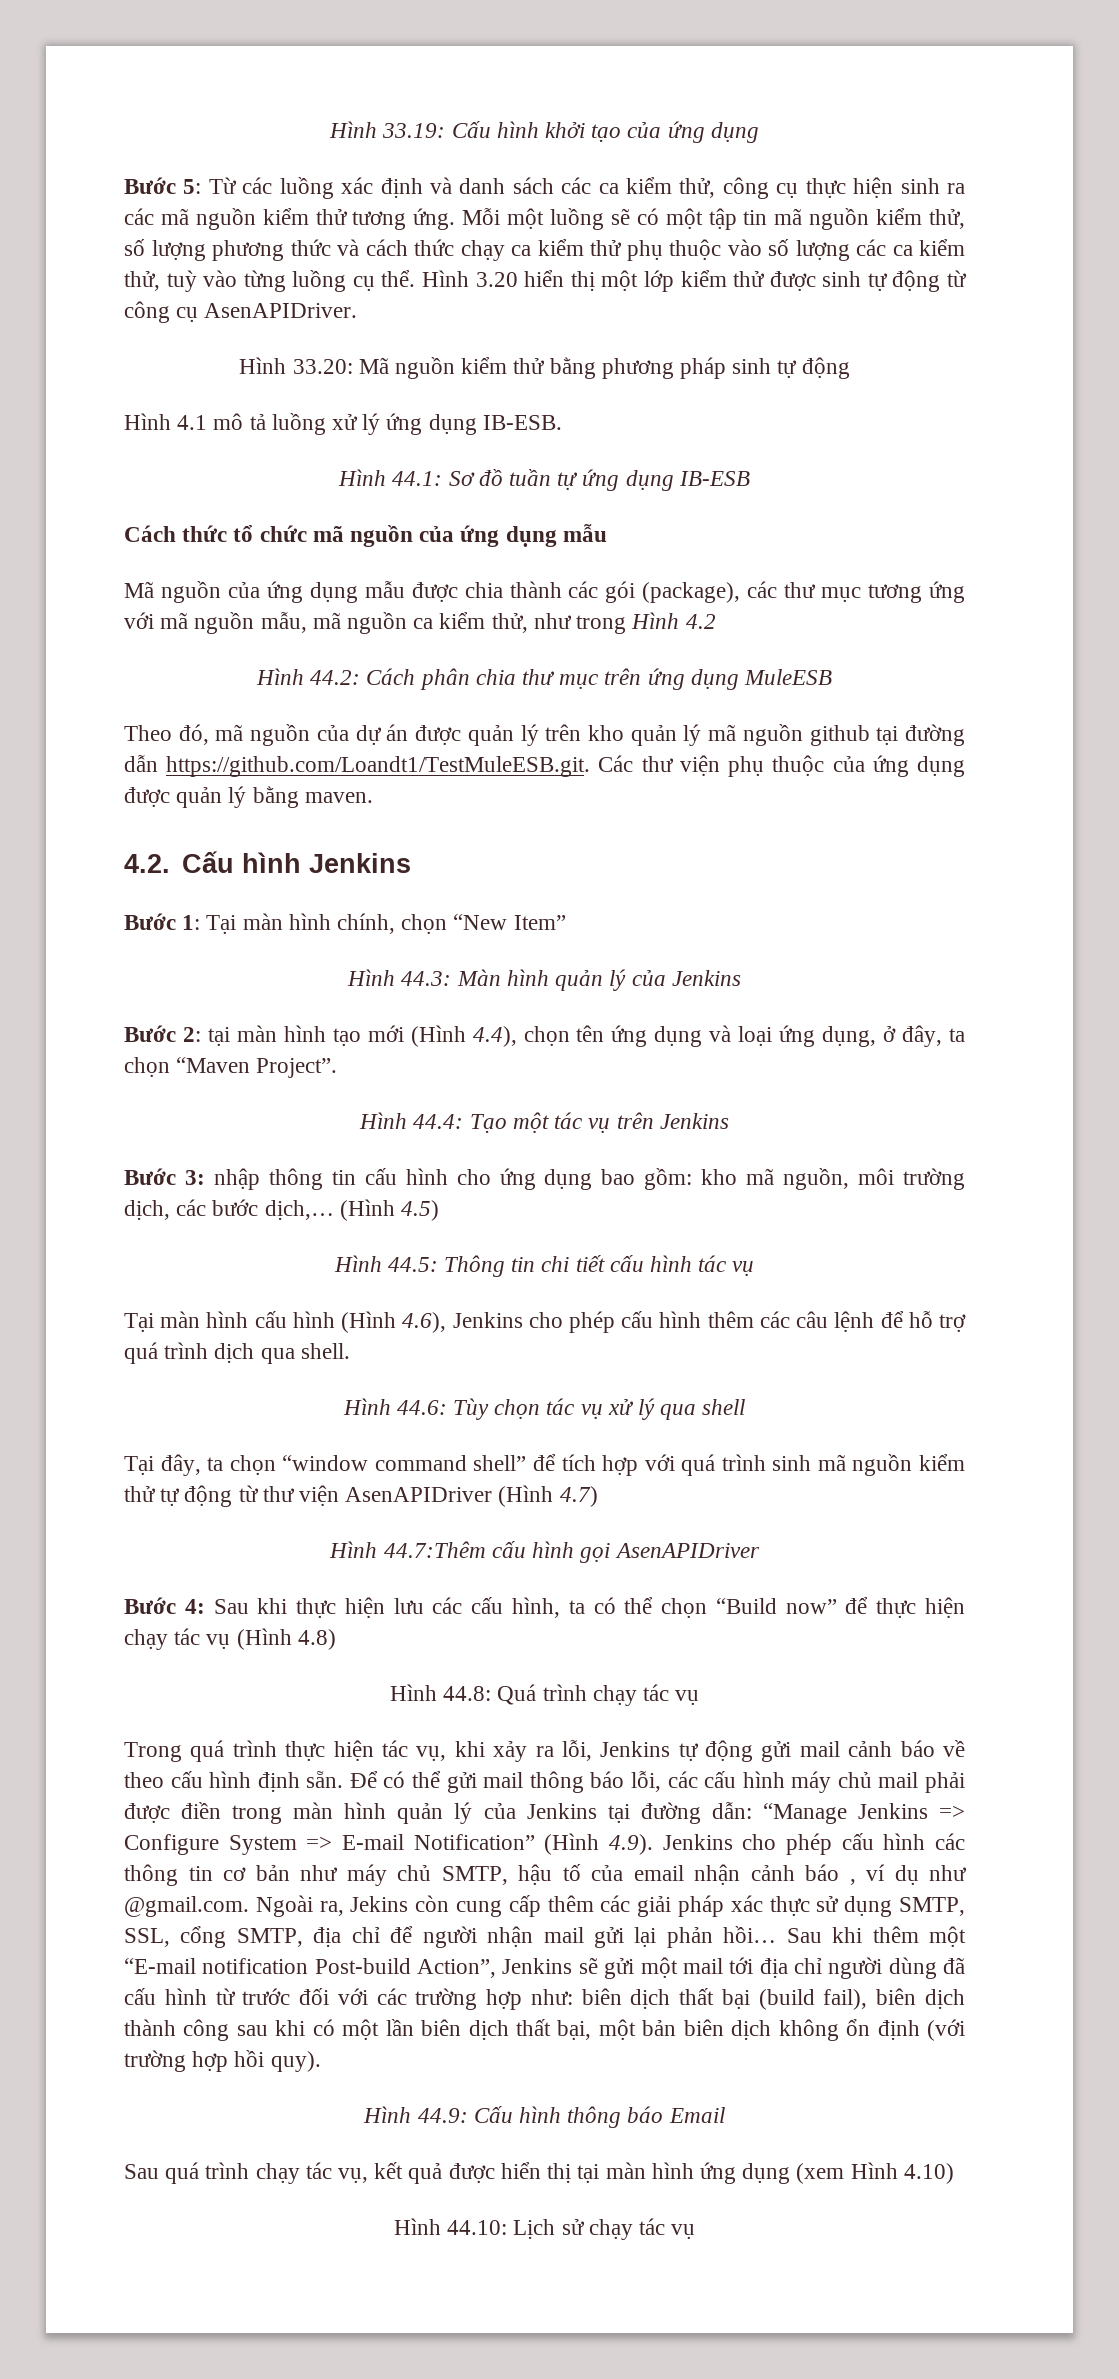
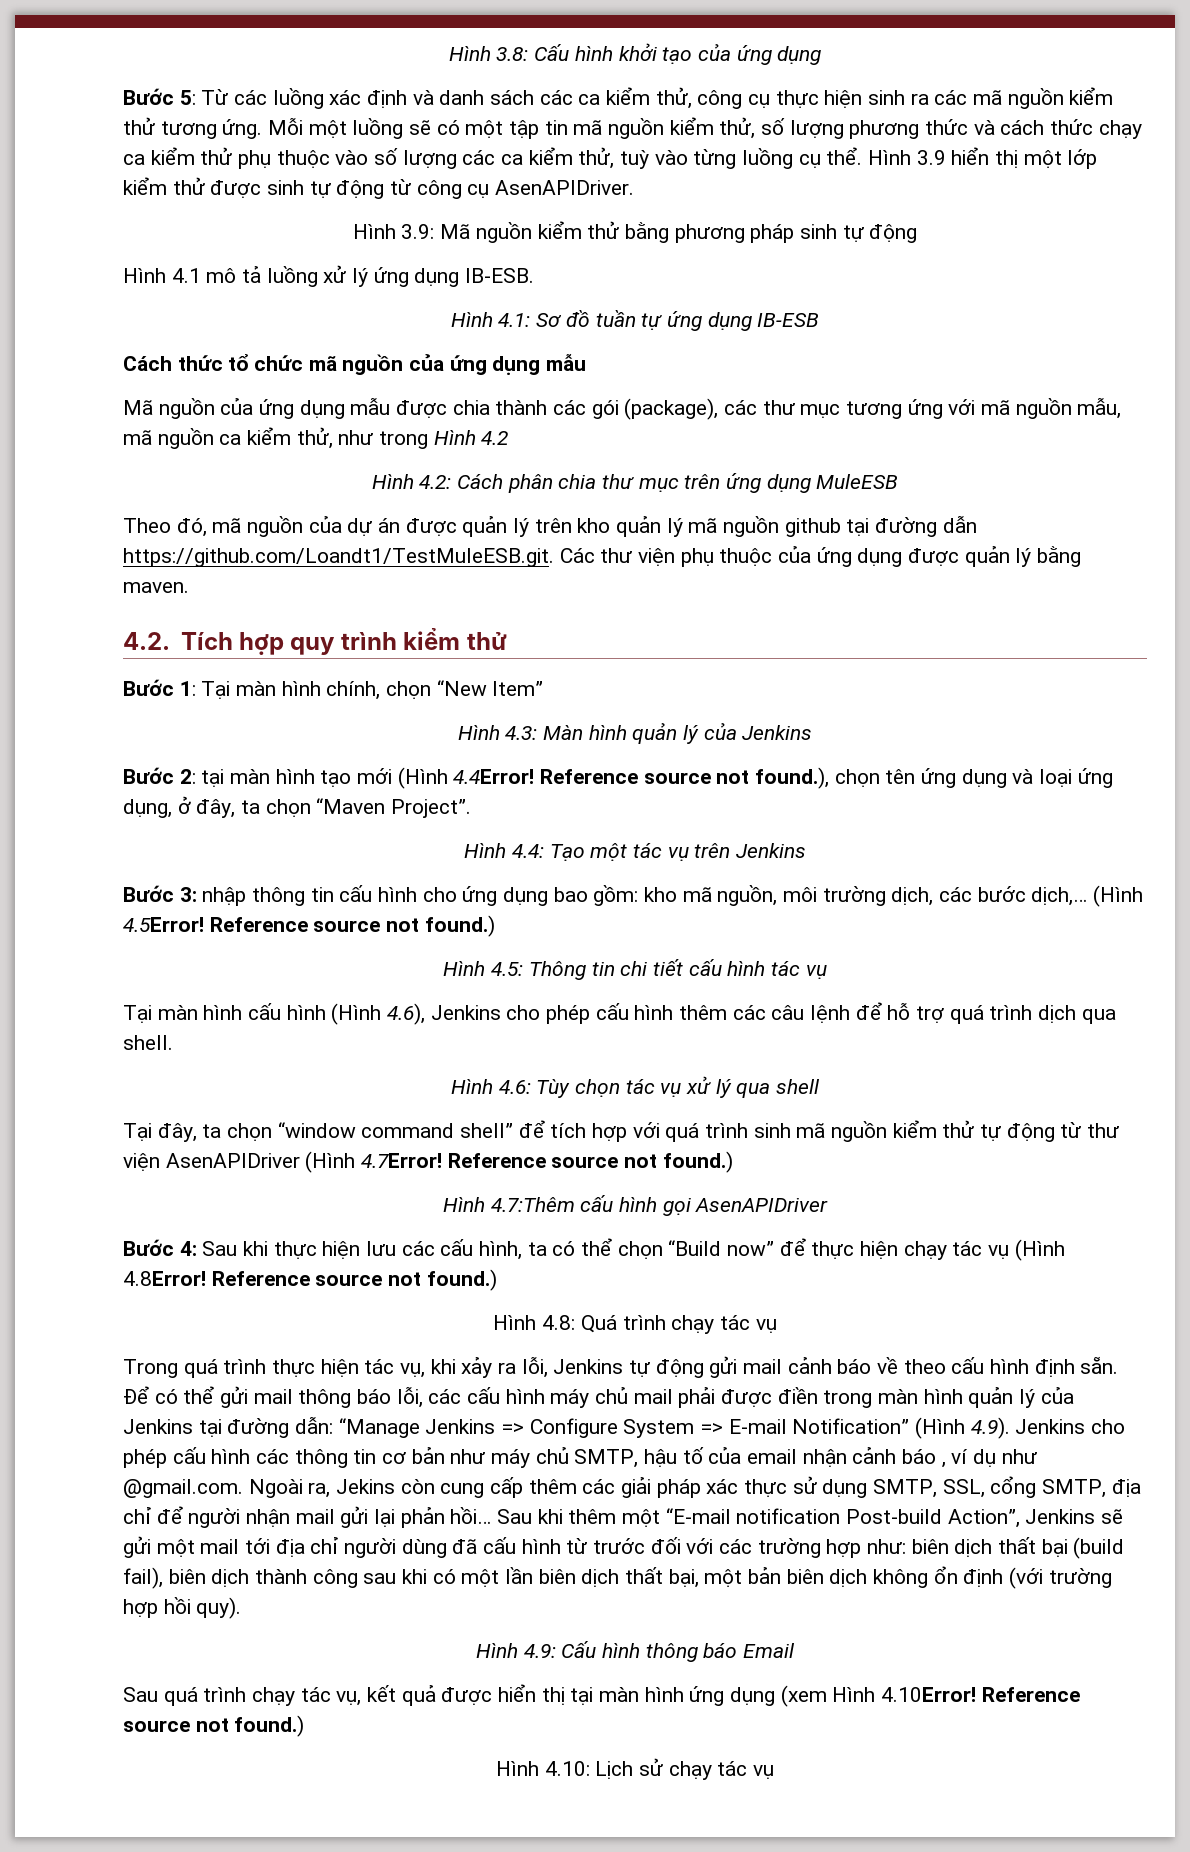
- Hình 33.19: Cấu hình khởi tạo của ứng dụng
+ Hình 3.8: Cấu hình khởi tạo của ứng dụng
- Hình 3.20 hiển thị một lớp kiểm thử được sinh tự động từ công cụ AsenAPIDriver.
+ Hình 3.9 hiển thị một lớp kiểm thử được sinh tự động từ công cụ AsenAPIDriver.
- Hình 33.20: Mã nguồn kiểm thử bằng phương pháp sinh tự động
+ Hình 3.9: Mã nguồn kiểm thử bằng phương pháp sinh tự động
- Hình 44.1: Sơ đồ tuần tự ứng dụng IB-ESB
+ Hình 4.1: Sơ đồ tuần tự ứng dụng IB-ESB
- Hình 44.2: Cách phân chia thư mục trên ứng dụng MuleESB
+ Hình 4.2: Cách phân chia thư mục trên ứng dụng MuleESB
- 4.2. Cấu hình Jenkins
+ 4.2. Tích hợp quy trình kiểm thử
- Hình 44.3: Màn hình quản lý của Jenkins
+ Hình 4.3: Màn hình quản lý của Jenkins
- Bước 2: tại màn hình tạo mới (Hình 4.4), chọn tên ứng dụng và loại ứng dụng, ở đây, ta chọn “Maven Project”.
+ Bước 2: tại màn hình tạo mới (Hình 4.4Error! Reference source not found.), chọn tên ứng dụng và loại ứng dụng, ở đây, ta chọn “Maven Project”.
- Hình 44.4: Tạo một tác vụ trên Jenkins
+ Hình 4.4: Tạo một tác vụ trên Jenkins
- (Hình 4.5)
- Hình 44.5: Thông tin chi tiết cấu hình tác vụ
+ (Hình 4.5Error! Reference source not found.)
+ Hình 4.5: Thông tin chi tiết cấu hình tác vụ
- Hình 44.6: Tùy chọn tác vụ xử lý qua shell
+ Hình 4.6: Tùy chọn tác vụ xử lý qua shell
- Tại đây, ta chọn “window command shell” để tích hợp với quá trình sinh mã nguồn kiểm thử tự động từ thư viện AsenAPIDriver (Hình 4.7)
- Hình 44.7:Thêm cấu hình gọi AsenAPIDriver
+ Tại đây, ta chọn “window command shell” để tích hợp với quá trình sinh mã nguồn kiểm thử tự động từ thư viện AsenAPIDriver (Hình 4.7Error! Reference source not found.)
+ Hình 4.7:Thêm cấu hình gọi AsenAPIDriver
- Bước 4: Sau khi thực hiện lưu các cấu hình, ta có thể chọn “Build now” để thực hiện chạy tác vụ (Hình 4.8)
- Hình 44.8: Quá trình chạy tác vụ
+ Bước 4: Sau khi thực hiện lưu các cấu hình, ta có thể chọn “Build now” để thực hiện chạy tác vụ (Hình 4.8Error! Reference source not found.)
+ Hình 4.8: Quá trình chạy tác vụ
- Hình 44.9: Cấu hình thông báo Email
+ Hình 4.9: Cấu hình thông báo Email
- Sau quá trình chạy tác vụ, kết quả được hiển thị tại màn hình ứng dụng (xem Hình 4.10)
- Hình 44.10: Lịch sử chạy tác vụ
+ Sau quá trình chạy tác vụ, kết quả được hiển thị tại màn hình ứng dụng (xem Hình 4.10Error! Reference source not found.)
+ Hình 4.10: Lịch sử chạy tác vụ

